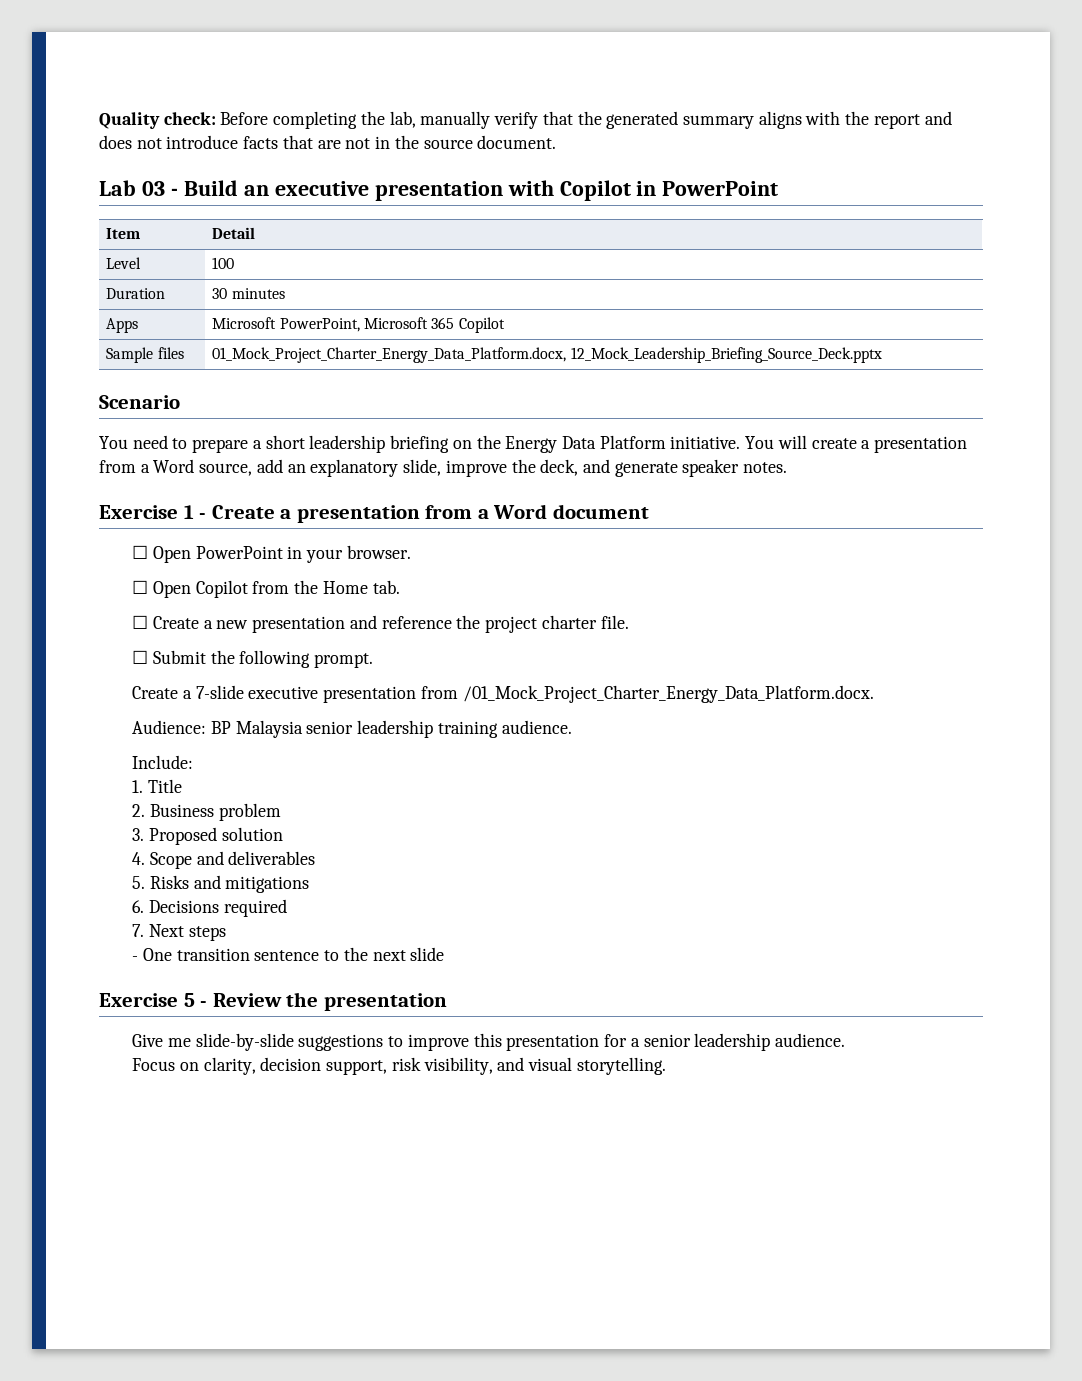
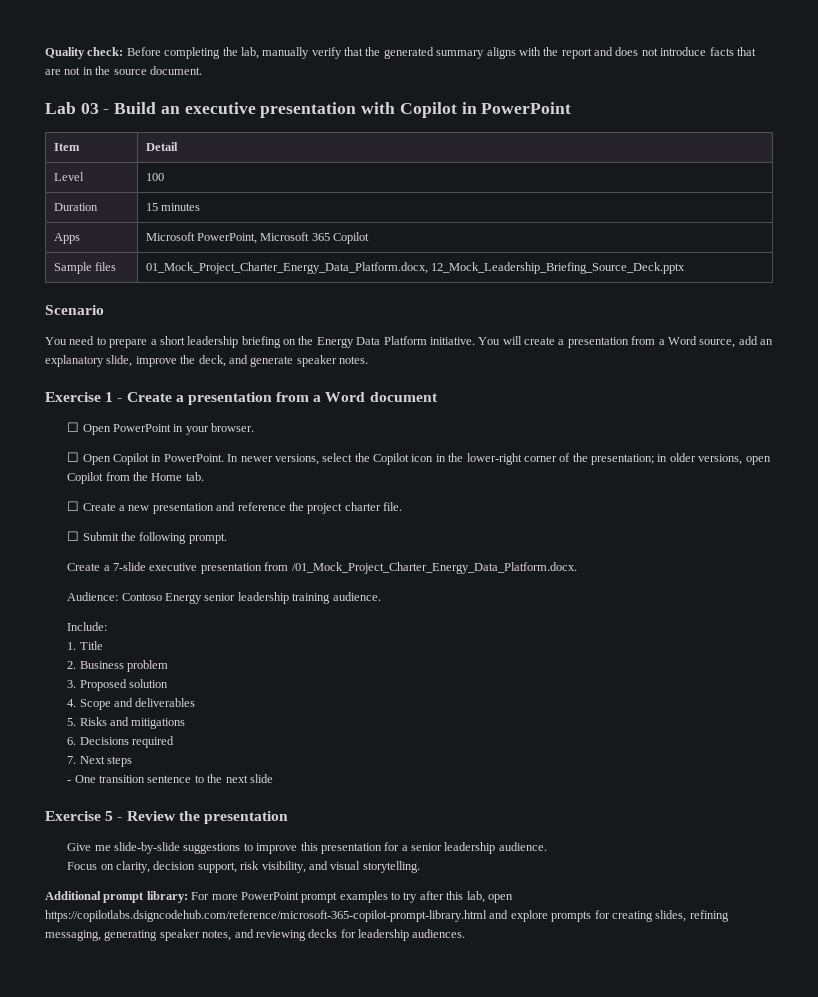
- Duration | 30 minutes
+ Duration | 15 minutes
- ☐ Open Copilot from the Home tab.
+ ☐ Open Copilot in PowerPoint. In newer versions, select the Copilot icon in the lower-right corner of the presentation; in older versions, open Copilot from the Home tab.
- Audience: BP Malaysia senior leadership training audience.
+ Audience: Contoso Energy senior leadership training audience.
+ Additional prompt library: For more PowerPoint prompt examples to try after this lab, open https://copilotlabs.dsigncodehub.com/reference/microsoft-365-copilot-prompt-library.html and explore prompts for creating slides, refining messaging, generating speaker notes, and reviewing decks for leadership audiences.

